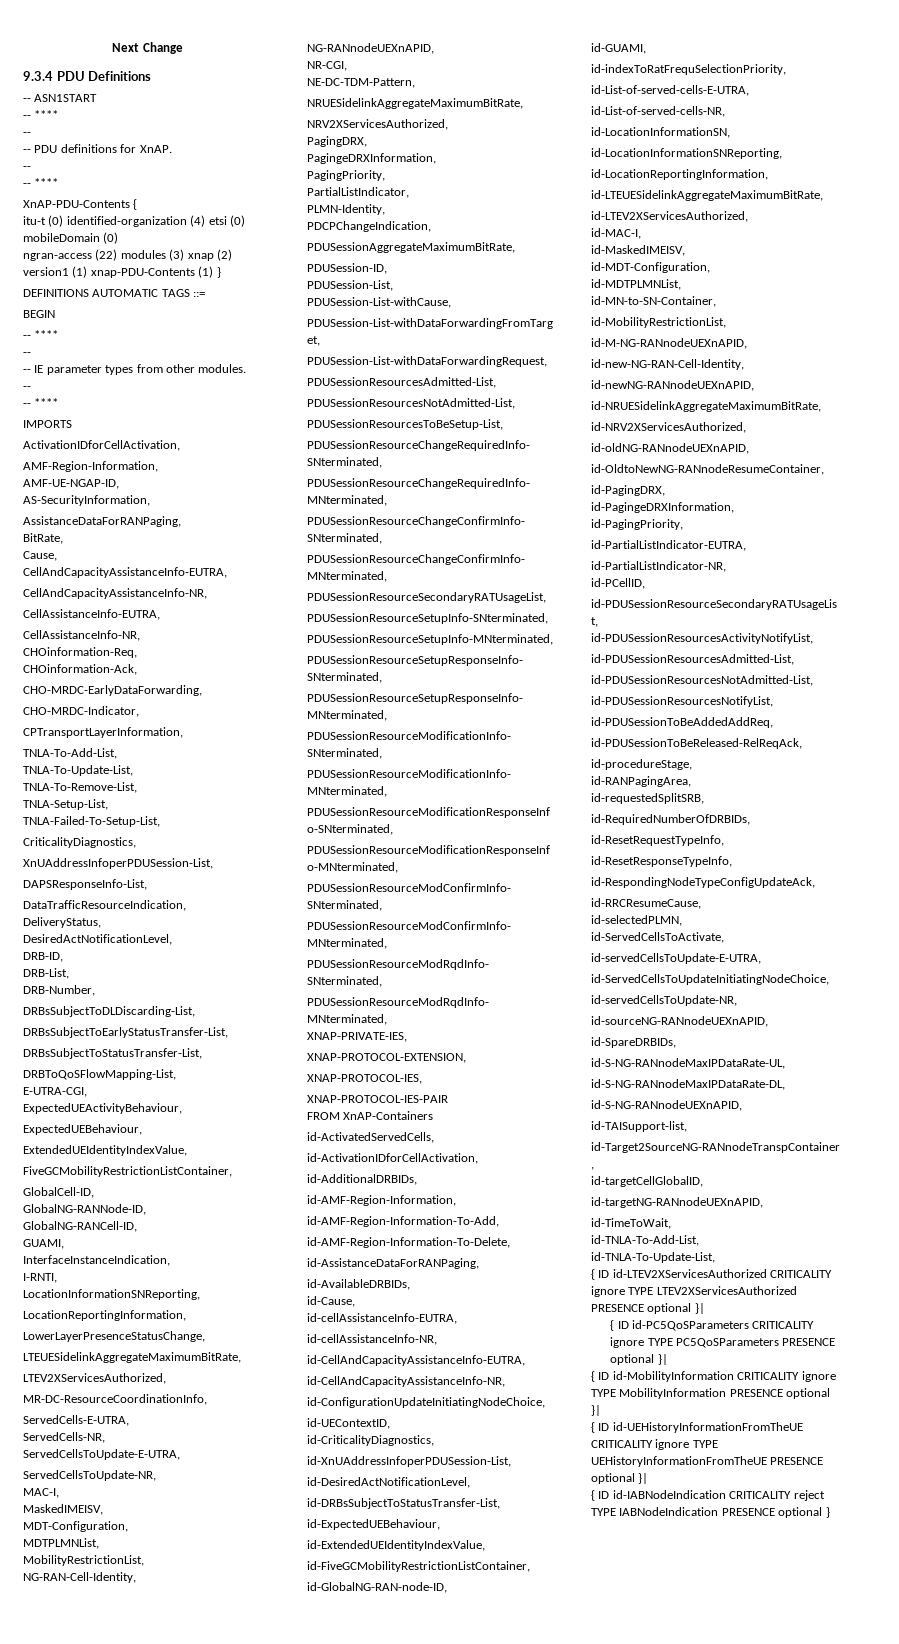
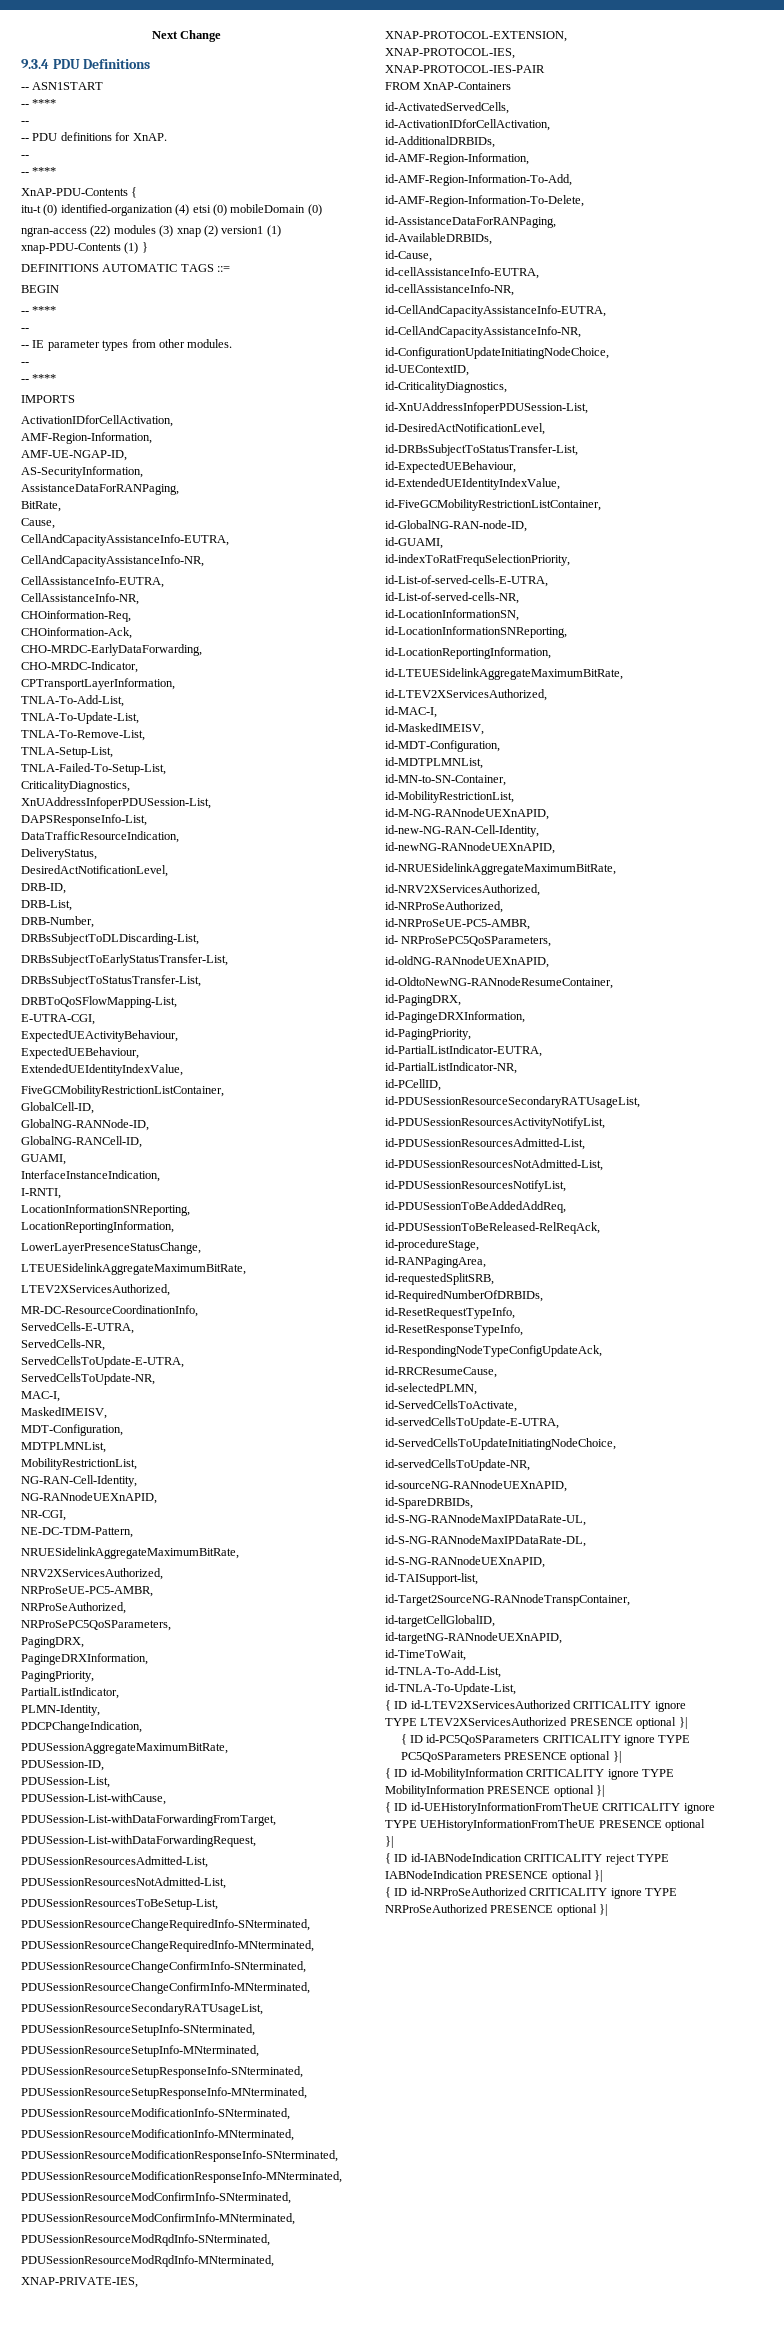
+ NRProSeUE-PC5-AMBR,
+ NRProSeAuthorized,
+ NRProSePC5QoSParameters,
+ id-NRProSeAuthorized,
+ id-NRProSeUE-PC5-AMBR,
+ id- NRProSePC5QoSParameters,
- { ID id-IABNodeIndication CRITICALITY reject TYPE IABNodeIndication PRESENCE optional }
+ { ID id-IABNodeIndication CRITICALITY reject TYPE IABNodeIndication PRESENCE optional }|
+ { ID id-NRProSeAuthorized CRITICALITY ignore TYPE NRProSeAuthorized PRESENCE optional }|

